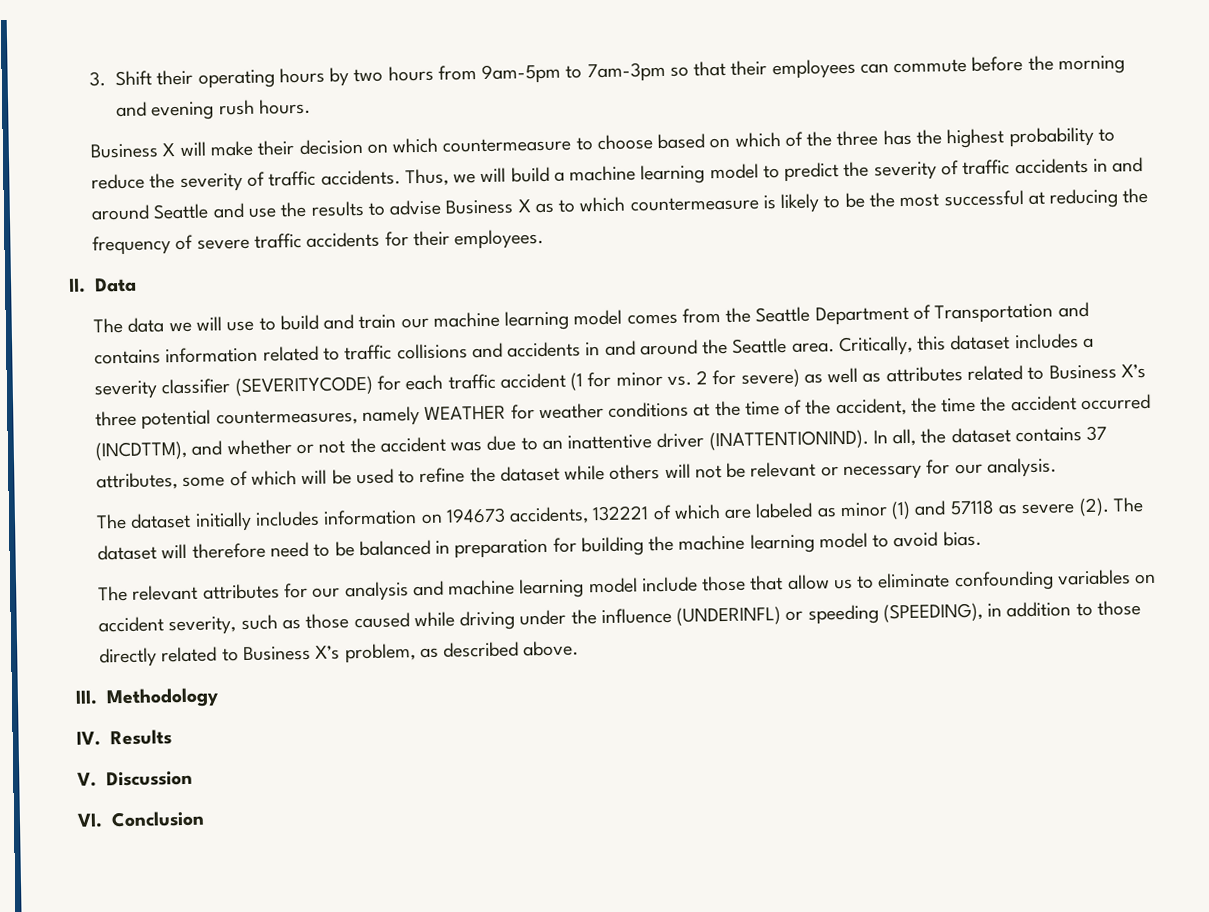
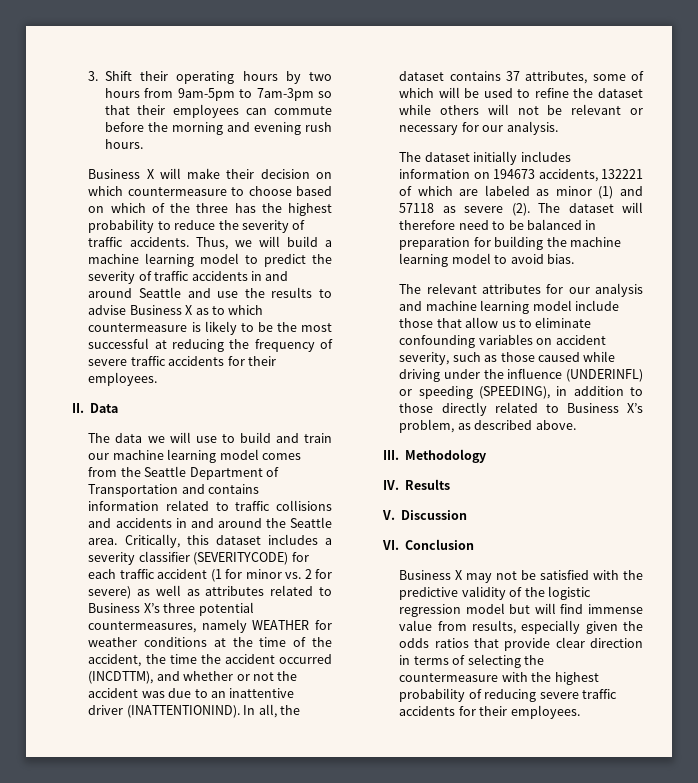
+ Business X may not be satisfied with the predictive validity of the logistic regression model but will find immense value from results, especially given the odds ratios that provide clear direction in terms of selecting the countermeasure with the highest probability of reducing severe traffic accidents for their employees.

